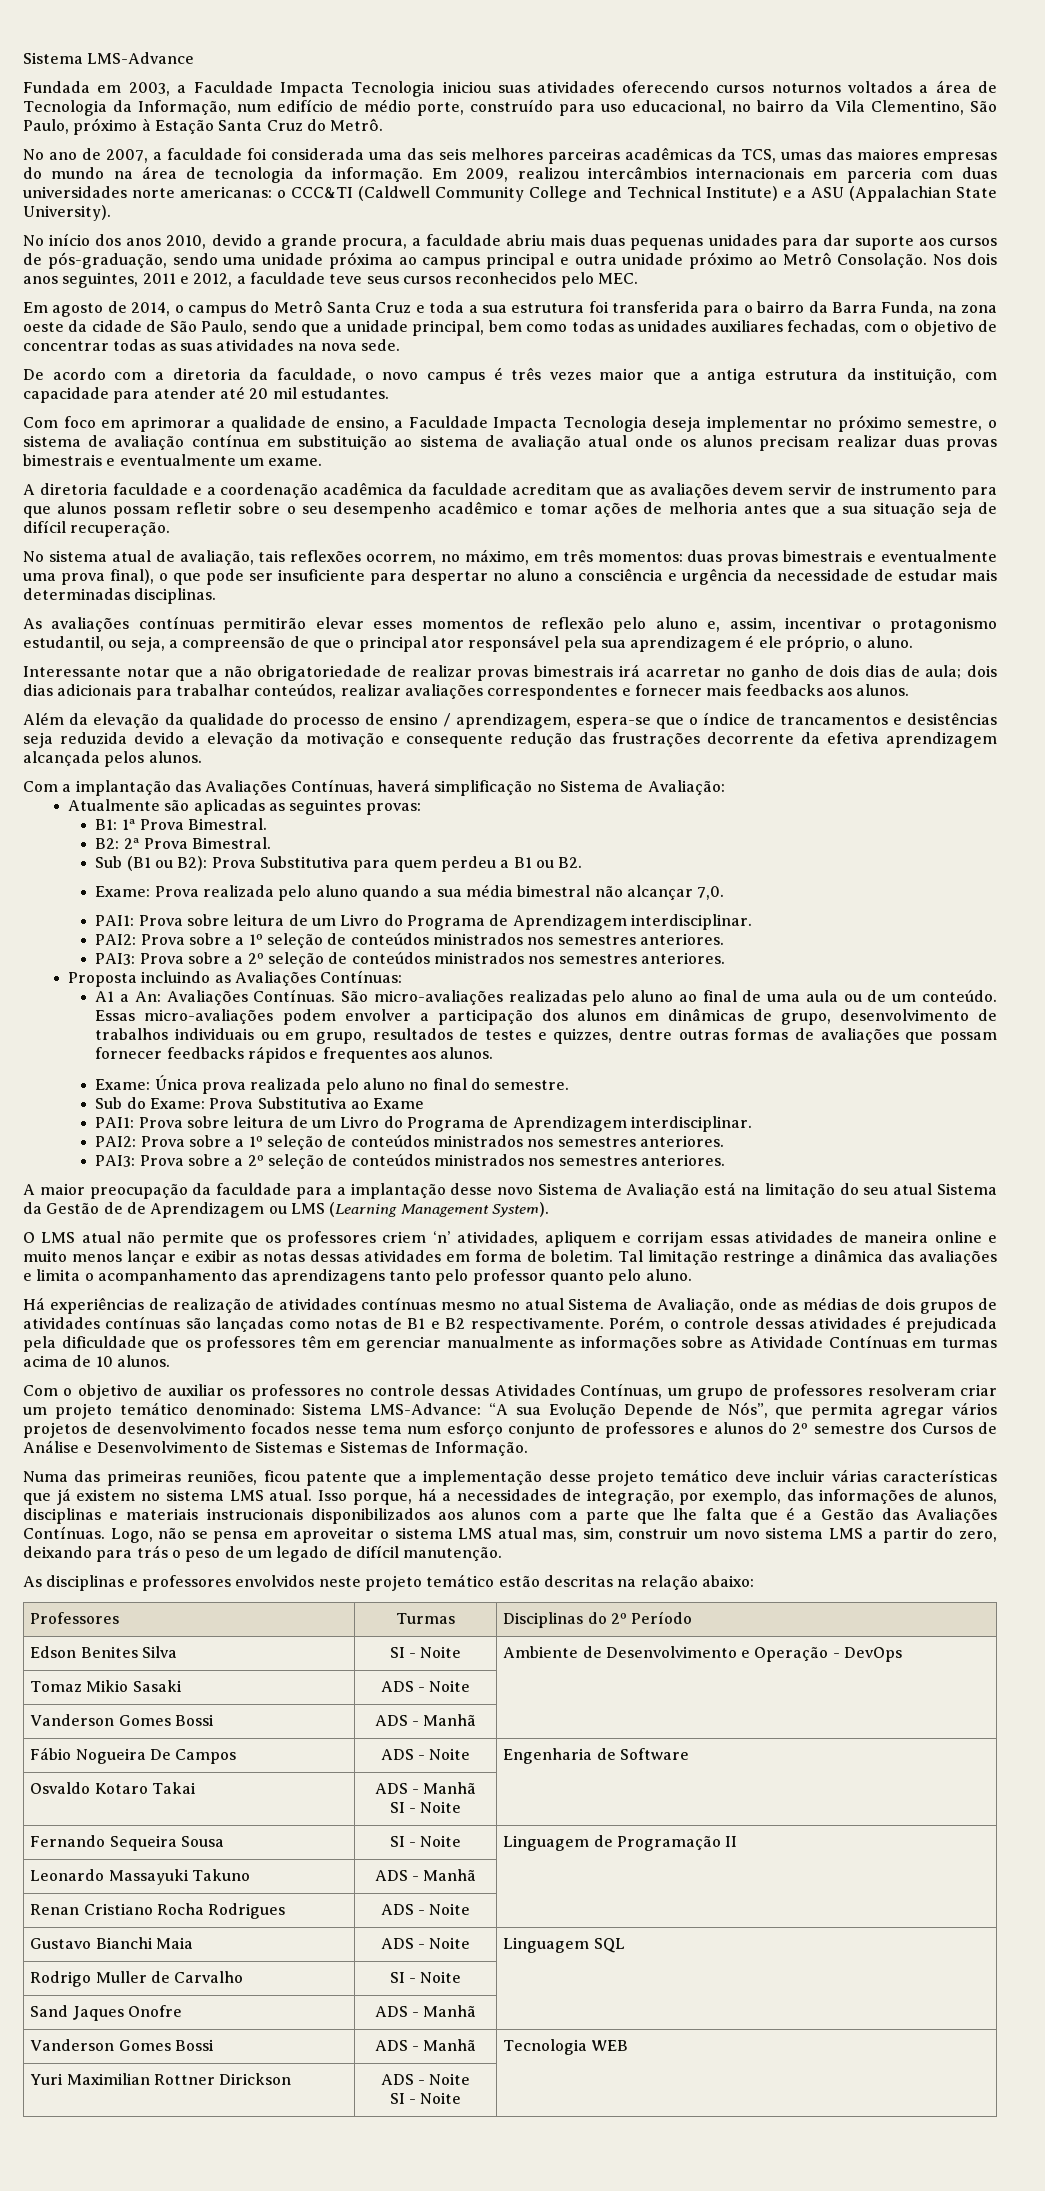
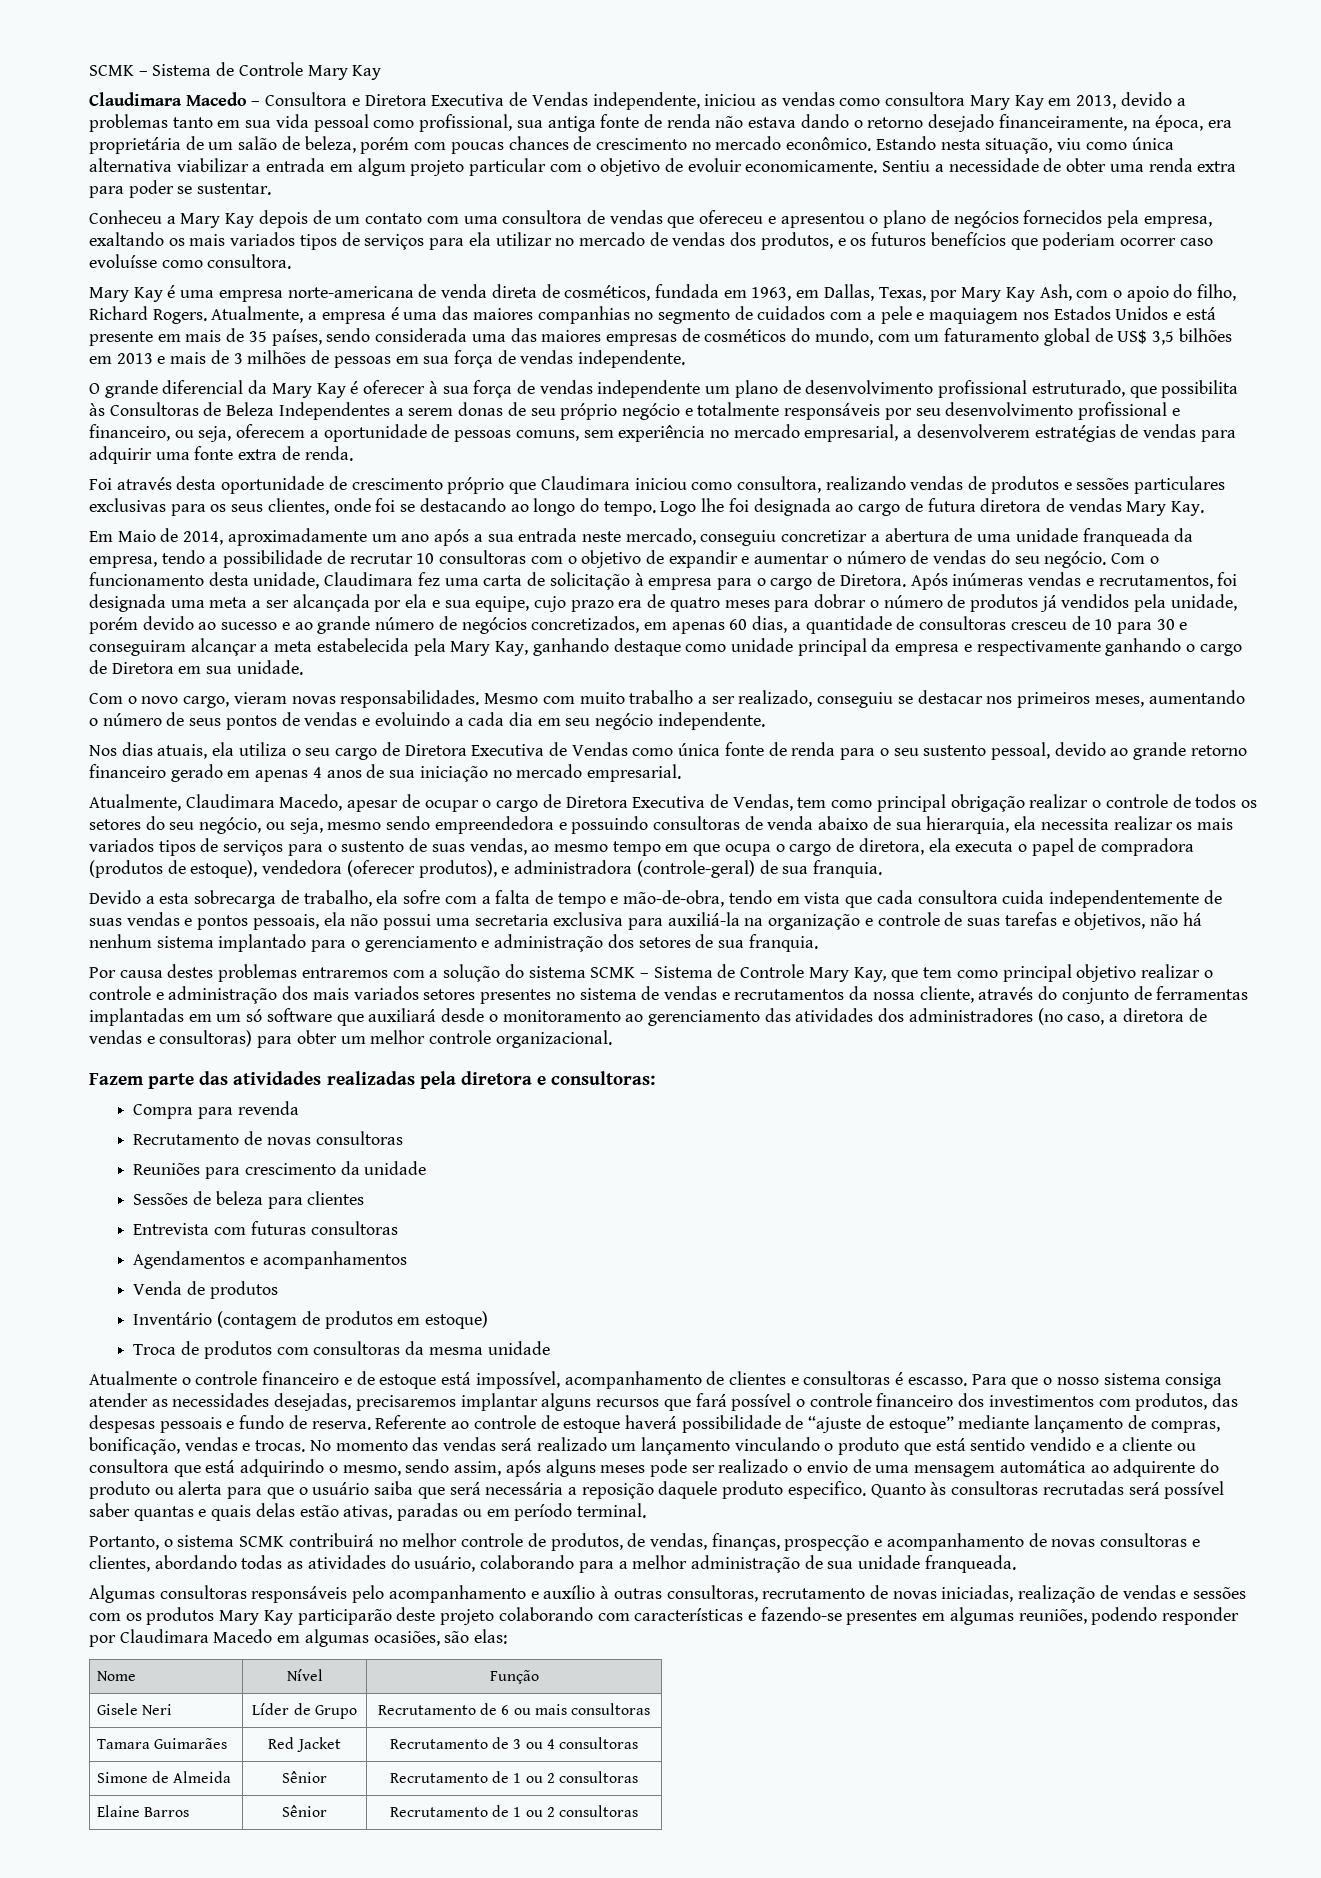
- Sistema LMS-Advance
- Fundada em 2003, a Faculdade Impacta Tecnologia iniciou suas atividades oferecendo cursos noturnos voltados a área de Tecnologia da Informação, num edifício de médio porte, construído para uso educacional, no bairro da Vila Clementino, São Paulo, próximo à Estação Santa Cruz do Metrô.
- No ano de 2007, a faculdade foi considerada uma das seis melhores parceiras acadêmicas da TCS, umas das maiores empresas do mundo na área de tecnologia da informação. Em 2009, realizou intercâmbios internacionais em parceria com duas universidades norte americanas: o CCC&TI (Caldwell Community College and Technical Institute) e a ASU (Appalachian State University).
- No início dos anos 2010, devido a grande procura, a faculdade abriu mais duas pequenas unidades para dar suporte aos cursos de pós-graduação, sendo uma unidade próxima ao campus principal e outra unidade próximo ao Metrô Consolação. Nos dois anos seguintes, 2011 e 2012, a faculdade teve seus cursos reconhecidos pelo MEC.
- Em agosto de 2014, o campus do Metrô Santa Cruz e toda a sua estrutura foi transferida para o bairro da Barra Funda, na zona oeste da cidade de São Paulo, sendo que a unidade principal, bem como todas as unidades auxiliares fechadas, com o objetivo de concentrar todas as suas atividades na nova sede.
- De acordo com a diretoria da faculdade, o novo campus é três vezes maior que a antiga estrutura da instituição, com capacidade para atender até 20 mil estudantes.
- Com foco em aprimorar a qualidade de ensino, a Faculdade Impacta Tecnologia deseja implementar no próximo semestre, o sistema de avaliação contínua em substituição ao sistema de avaliação atual onde os alunos precisam realizar duas provas bimestrais e eventualmente um exame.
- A diretoria faculdade e a coordenação acadêmica da faculdade acreditam que as avaliações devem servir de instrumento para que alunos possam refletir sobre o seu desempenho acadêmico e tomar ações de melhoria antes que a sua situação seja de difícil recuperação.
- No sistema atual de avaliação, tais reflexões ocorrem, no máximo, em três momentos: duas provas bimestrais e eventualmente uma prova final), o que pode ser insuficiente para despertar no aluno a consciência e urgência da necessidade de estudar mais determinadas disciplinas.
- As avaliações contínuas permitirão elevar esses momentos de reflexão pelo aluno e, assim, incentivar o protagonismo estudantil, ou seja, a compreensão de que o principal ator responsável pela sua aprendizagem é ele próprio, o aluno.
- Interessante notar que a não obrigatoriedade de realizar provas bimestrais irá acarretar no ganho de dois dias de aula; dois dias adicionais para trabalhar conteúdos, realizar avaliações correspondentes e fornecer mais feedbacks aos alunos.
- Além da elevação da qualidade do processo de ensino / aprendizagem, espera-se que o índice de trancamentos e desistências seja reduzida devido a elevação da motivação e consequente redução das frustrações decorrente da efetiva aprendizagem alcançada pelos alunos.
- Com a implantação das Avaliações Contínuas, haverá simplificação no Sistema de Avaliação:
- Atualmente são aplicadas as seguintes provas:
- B1: 1ª Prova Bimestral.
- B2: 2ª Prova Bimestral.
- Sub (B1 ou B2): Prova Substitutiva para quem perdeu a B1 ou B2.
- Exame: Prova realizada pelo aluno quando a sua média bimestral não alcançar 7,0.
- PAI1: Prova sobre leitura de um Livro do Programa de Aprendizagem interdisciplinar.
- PAI2: Prova sobre a 1º seleção de conteúdos ministrados nos semestres anteriores.
- PAI3: Prova sobre a 2º seleção de conteúdos ministrados nos semestres anteriores.
- Proposta incluindo as Avaliações Contínuas:
- A1 a An: Avaliações Contínuas. São micro-avaliações realizadas pelo aluno ao final de uma aula ou de um conteúdo. Essas micro-avaliações podem envolver a participação dos alunos em dinâmicas de grupo, desenvolvimento de trabalhos individuais ou em grupo, resultados de testes e quizzes, dentre outras formas de avaliações que possam fornecer feedbacks rápidos e frequentes aos alunos.
- Exame: Única prova realizada pelo aluno no final do semestre.
- Sub do Exame: Prova Substitutiva ao Exame
- PAI1: Prova sobre leitura de um Livro do Programa de Aprendizagem interdisciplinar.
- PAI2: Prova sobre a 1º seleção de conteúdos ministrados nos semestres anteriores.
- PAI3: Prova sobre a 2º seleção de conteúdos ministrados nos semestres anteriores.
- A maior preocupação da faculdade para a implantação desse novo Sistema de Avaliação está na limitação do seu atual Sistema da Gestão de de Aprendizagem ou LMS (Learning Management System).
- O LMS atual não permite que os professores criem ‘n’ atividades, apliquem e corrijam essas atividades de maneira online e muito menos lançar e exibir as notas dessas atividades em forma de boletim. Tal limitação restringe a dinâmica das avaliações e limita o acompanhamento das aprendizagens tanto pelo professor quanto pelo aluno.
- Há experiências de realização de atividades contínuas mesmo no atual Sistema de Avaliação, onde as médias de dois grupos de atividades contínuas são lançadas como notas de B1 e B2 respectivamente. Porém, o controle dessas atividades é prejudicada pela dificuldade que os professores têm em gerenciar manualmente as informações sobre as Atividade Contínuas em turmas acima de 10 alunos.
- Com o objetivo de auxiliar os professores no controle dessas Atividades Contínuas, um grupo de professores resolveram criar um projeto temático denominado: Sistema LMS-Advance: “A sua Evolução Depende de Nós”, que permita agregar vários projetos de desenvolvimento focados nesse tema num esforço conjunto de professores e alunos do 2º semestre dos Cursos de Análise e Desenvolvimento de Sistemas e Sistemas de Informação.
- Numa das primeiras reuniões, ficou patente que a implementação desse projeto temático deve incluir várias características que já existem no sistema LMS atual. Isso porque, há a necessidades de integração, por exemplo, das informações de alunos, disciplinas e materiais instrucionais disponibilizados aos alunos com a parte que lhe falta que é a Gestão das Avaliações Contínuas. Logo, não se pensa em aproveitar o sistema LMS atual mas, sim, construir um novo sistema LMS a partir do zero, deixando para trás o peso de um legado de difícil manutenção.
- As disciplinas e professores envolvidos neste projeto temático estão descritas na relação abaixo:
- Professores | Turmas | Disciplinas do 2º Período
- Edson Benites Silva | SI - Noite | Ambiente de Desenvolvimento e Operação - DevOps
- Tomaz Mikio Sasaki | ADS - Noite |
- Vanderson Gomes Bossi | ADS - Manhã |
- Fábio Nogueira De Campos | ADS - Noite | Engenharia de Software
- Osvaldo Kotaro Takai | ADS - Manhã
- SI - Noite |
- Fernando Sequeira Sousa | SI - Noite | Linguagem de Programação II
- Leonardo Massayuki Takuno | ADS - Manhã |
- Renan Cristiano Rocha Rodrigues | ADS - Noite |
- Gustavo Bianchi Maia | ADS - Noite | Linguagem SQL
- Rodrigo Muller de Carvalho | SI - Noite |
- Sand Jaques Onofre | ADS - Manhã |
- Vanderson Gomes Bossi | ADS - Manhã | Tecnologia WEB
- Yuri Maximilian Rottner Dirickson | ADS - Noite
- SI - Noite |
+ SCMK – Sistema de Controle Mary Kay
+ Claudimara Macedo – Consultora e Diretora Executiva de Vendas independente, iniciou as vendas como consultora Mary Kay em 2013, devido a problemas tanto em sua vida pessoal como profissional, sua antiga fonte de renda não estava dando o retorno desejado financeiramente, na época, era proprietária de um salão de beleza, porém com poucas chances de crescimento no mercado econômico. Estando nesta situação, viu como única alternativa viabilizar a entrada em algum projeto particular com o objetivo de evoluir economicamente. Sentiu a necessidade de obter uma renda extra para poder se sustentar.
+ Conheceu a Mary Kay depois de um contato com uma consultora de vendas que ofereceu e apresentou o plano de negócios fornecidos pela empresa, exaltando os mais variados tipos de serviços para ela utilizar no mercado de vendas dos produtos, e os futuros benefícios que poderiam ocorrer caso evoluísse como consultora.
+ Mary Kay é uma empresa norte-americana de venda direta de cosméticos, fundada em 1963, em Dallas, Texas, por Mary Kay Ash, com o apoio do filho, Richard Rogers. Atualmente, a empresa é uma das maiores companhias no segmento de cuidados com a pele e maquiagem nos Estados Unidos e está presente em mais de 35 países, sendo considerada uma das maiores empresas de cosméticos do mundo, com um faturamento global de US$ 3,5 bilhões em 2013 e mais de 3 milhões de pessoas em sua força de vendas independente.
+ O grande diferencial da Mary Kay é oferecer à sua força de vendas independente um plano de desenvolvimento profissional estruturado, que possibilita às Consultoras de Beleza Independentes a serem donas de seu próprio negócio e totalmente responsáveis por seu desenvolvimento profissional e financeiro, ou seja, oferecem a oportunidade de pessoas comuns, sem experiência no mercado empresarial, a desenvolverem estratégias de vendas para adquirir uma fonte extra de renda.
+ Foi através desta oportunidade de crescimento próprio que Claudimara iniciou como consultora, realizando vendas de produtos e sessões particulares exclusivas para os seus clientes, onde foi se destacando ao longo do tempo. Logo lhe foi designada ao cargo de futura diretora de vendas Mary Kay.
+ Em Maio de 2014, aproximadamente um ano após a sua entrada neste mercado, conseguiu concretizar a abertura de uma unidade franqueada da empresa, tendo a possibilidade de recrutar 10 consultoras com o objetivo de expandir e aumentar o número de vendas do seu negócio. Com o funcionamento desta unidade, Claudimara fez uma carta de solicitação à empresa para o cargo de Diretora. Após inúmeras vendas e recrutamentos, foi designada uma meta a ser alcançada por ela e sua equipe, cujo prazo era de quatro meses para dobrar o número de produtos já vendidos pela unidade, porém devido ao sucesso e ao grande número de negócios concretizados, em apenas 60 dias, a quantidade de consultoras cresceu de 10 para 30 e conseguiram alcançar a meta estabelecida pela Mary Kay, ganhando destaque como unidade principal da empresa e respectivamente ganhando o cargo de Diretora em sua unidade.
+ Com o novo cargo, vieram novas responsabilidades. Mesmo com muito trabalho a ser realizado, conseguiu se destacar nos primeiros meses, aumentando o número de seus pontos de vendas e evoluindo a cada dia em seu negócio independente.
+ Nos dias atuais, ela utiliza o seu cargo de Diretora Executiva de Vendas como única fonte de renda para o seu sustento pessoal, devido ao grande retorno financeiro gerado em apenas 4 anos de sua iniciação no mercado empresarial.
+ Atualmente, Claudimara Macedo, apesar de ocupar o cargo de Diretora Executiva de Vendas, tem como principal obrigação realizar o controle de todos os setores do seu negócio, ou seja, mesmo sendo empreendedora e possuindo consultoras de venda abaixo de sua hierarquia, ela necessita realizar os mais variados tipos de serviços para o sustento de suas vendas, ao mesmo tempo em que ocupa o cargo de diretora, ela executa o papel de compradora (produtos de estoque), vendedora (oferecer produtos), e administradora (controle-geral) de sua franquia.
+ Devido a esta sobrecarga de trabalho, ela sofre com a falta de tempo e mão-de-obra, tendo em vista que cada consultora cuida independentemente de suas vendas e pontos pessoais, ela não possui uma secretaria exclusiva para auxiliá-la na organização e controle de suas tarefas e objetivos, não há nenhum sistema implantado para o gerenciamento e administração dos setores de sua franquia.
+ Por causa destes problemas entraremos com a solução do sistema SCMK – Sistema de Controle Mary Kay, que tem como principal objetivo realizar o controle e administração dos mais variados setores presentes no sistema de vendas e recrutamentos da nossa cliente, através do conjunto de ferramentas implantadas em um só software que auxiliará desde o monitoramento ao gerenciamento das atividades dos administradores (no caso, a diretora de vendas e consultoras) para obter um melhor controle organizacional.
+ Fazem parte das atividades realizadas pela diretora e consultoras:
+ Compra para revenda
+ Recrutamento de novas consultoras
+ Reuniões para crescimento da unidade
+ Sessões de beleza para clientes
+ Entrevista com futuras consultoras
+ Agendamentos e acompanhamentos
+ Venda de produtos
+ Inventário (contagem de produtos em estoque)
+ Troca de produtos com consultoras da mesma unidade
+ Atualmente o controle financeiro e de estoque está impossível, acompanhamento de clientes e consultoras é escasso. Para que o nosso sistema consiga atender as necessidades desejadas, precisaremos implantar alguns recursos que fará possível o controle financeiro dos investimentos com produtos, das despesas pessoais e fundo de reserva. Referente ao controle de estoque haverá possibilidade de “ajuste de estoque” mediante lançamento de compras, bonificação, vendas e trocas. No momento das vendas será realizado um lançamento vinculando o produto que está sentido vendido e a cliente ou consultora que está adquirindo o mesmo, sendo assim, após alguns meses pode ser realizado o envio de uma mensagem automática ao adquirente do produto ou alerta para que o usuário saiba que será necessária a reposição daquele produto especifico. Quanto às consultoras recrutadas será possível saber quantas e quais delas estão ativas, paradas ou em período terminal.
+ Portanto, o sistema SCMK contribuirá no melhor controle de produtos, de vendas, finanças, prospecção e acompanhamento de novas consultoras e clientes, abordando todas as atividades do usuário, colaborando para a melhor administração de sua unidade franqueada.
+ Algumas consultoras responsáveis pelo acompanhamento e auxílio à outras consultoras, recrutamento de novas iniciadas, realização de vendas e sessões com os produtos Mary Kay participarão deste projeto colaborando com características e fazendo-se presentes em algumas reuniões, podendo responder por Claudimara Macedo em algumas ocasiões, são elas:
+ Nome | Nível | Função
+ Gisele Neri | Líder de Grupo | Recrutamento de 6 ou mais consultoras
+ Tamara Guimarães | Red Jacket | Recrutamento de 3 ou 4 consultoras
+ Simone de Almeida | Sênior | Recrutamento de 1 ou 2 consultoras
+ Elaine Barros | Sênior | Recrutamento de 1 ou 2 consultoras

